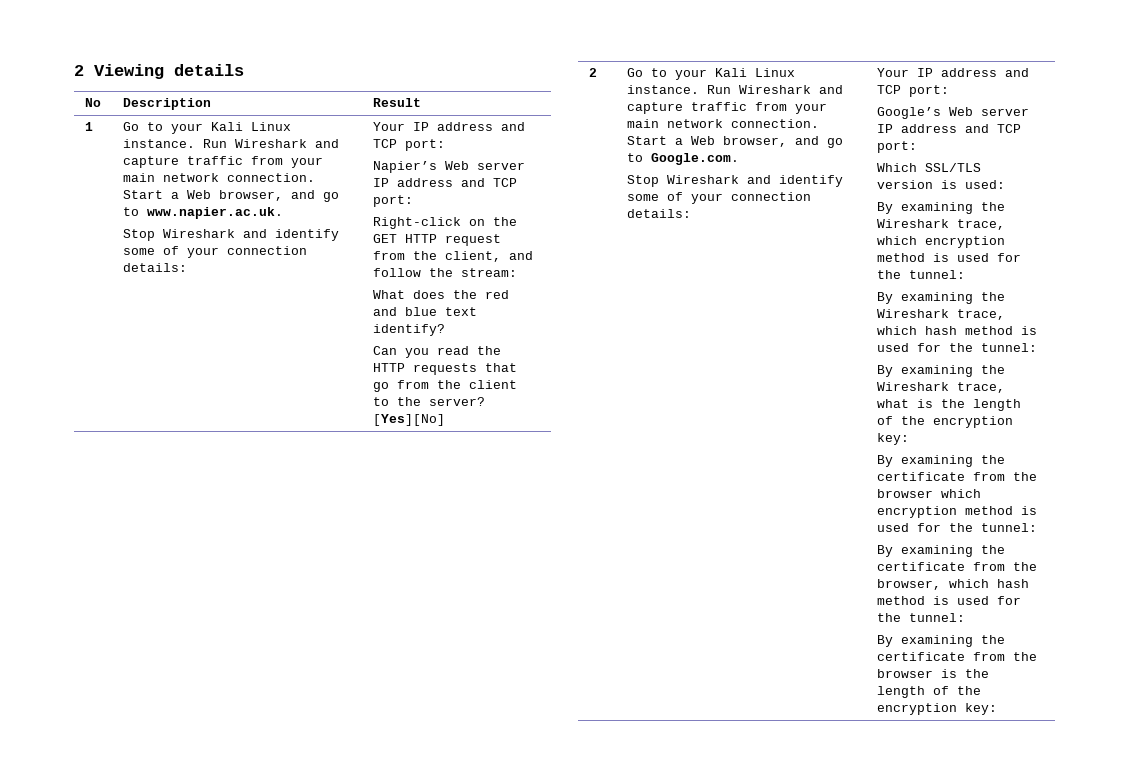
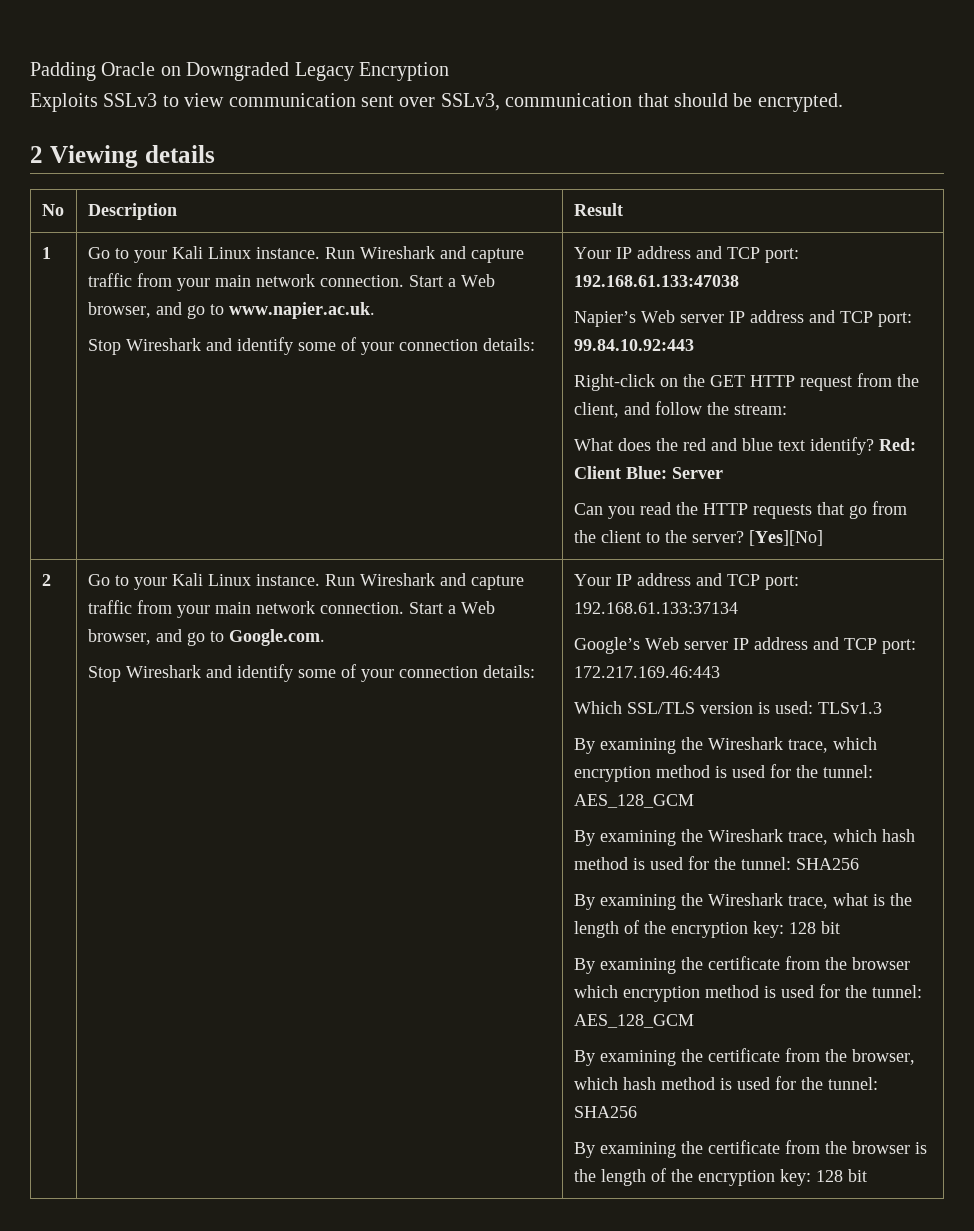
+ Padding Oracle on Downgraded Legacy Encryption
+ Exploits SSLv3 to view communication sent over SSLv3, communication that should be encrypted.
  Start a Web browser, and go to www.napier.ac.uk.
- Stop Wireshark and identify some of your connection details: | Your IP address and TCP port:
+ Stop Wireshark and identify some of your connection details: | Your IP address and TCP port: 192.168.61.133:47038
- Napier’s Web server IP address and TCP port:
+ Napier’s Web server IP address and TCP port: 99.84.10.92:443
+ Red: Client Blue: Server
  Start a Web browser, and go to Google.com.
- Stop Wireshark and identify some of your connection details: | Your IP address and TCP port:
+ Stop Wireshark and identify some of your connection details: | Your IP address and TCP port: 192.168.61.133:37134
- Google’s Web server IP address and TCP port:
+ Google’s Web server IP address and TCP port: 172.217.169.46:443
- Which SSL/TLS version is used:
+ Which SSL/TLS version is used: TLSv1.3
- By examining the Wireshark trace, which encryption method is used for the tunnel:
+ By examining the Wireshark trace, which encryption method is used for the tunnel: AES_128_GCM
- By examining the Wireshark trace, which hash method is used for the tunnel:
+ By examining the Wireshark trace, which hash method is used for the tunnel: SHA256
- By examining the Wireshark trace, what is the length of the encryption key:
+ By examining the Wireshark trace, what is the length of the encryption key: 128 bit
- By examining the certificate from the browser which encryption method is used for the tunnel:
+ By examining the certificate from the browser which encryption method is used for the tunnel: AES_128_GCM
- By examining the certificate from the browser, which hash method is used for the tunnel:
+ By examining the certificate from the browser, which hash method is used for the tunnel: SHA256
- By examining the certificate from the browser is the length of the encryption key:
+ By examining the certificate from the browser is the length of the encryption key: 128 bit

